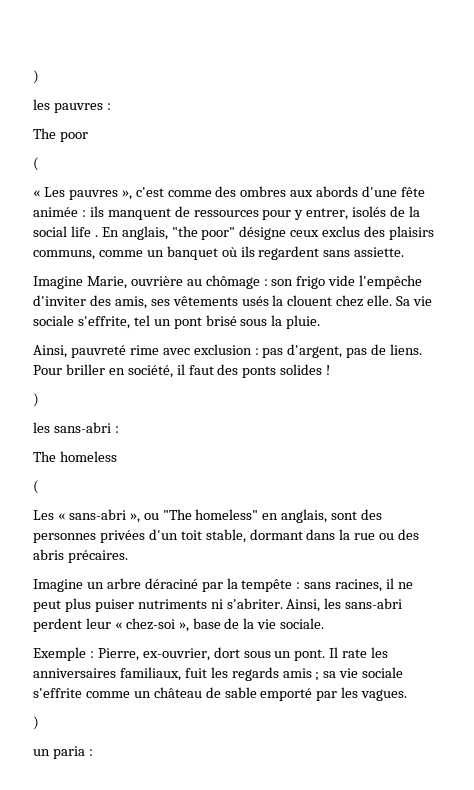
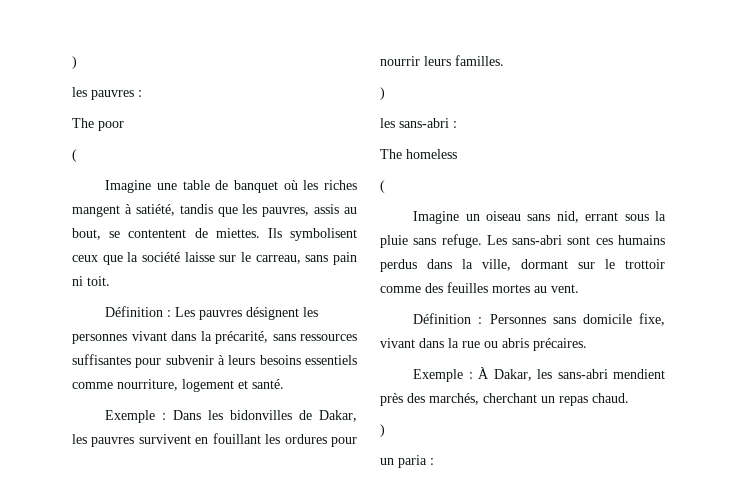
- « Les pauvres », c'est comme des ombres aux abords d'une fête animée : ils manquent de ressources pour y entrer, isolés de la social life . En anglais, "the poor" désigne ceux exclus des plaisirs communs, comme un banquet où ils regardent sans assiette.
- Imagine Marie, ouvrière au chômage : son frigo vide l'empêche d'inviter des amis, ses vêtements usés la clouent chez elle. Sa vie sociale s'effrite, tel un pont brisé sous la pluie.
- Ainsi, pauvreté rime avec exclusion : pas d'argent, pas de liens. Pour briller en société, il faut des ponts solides !
+ Imagine une table de banquet où les riches mangent à satiété, tandis que les pauvres, assis au bout, se contentent de miettes. Ils symbolisent ceux que la société laisse sur le carreau, sans pain ni toit.
+ Définition : Les pauvres désignent les personnes vivant dans la précarité, sans ressources suffisantes pour subvenir à leurs besoins essentiels comme nourriture, logement et santé.
+ Exemple : Dans les bidonvilles de Dakar, les pauvres survivent en fouillant les ordures pour nourrir leurs familles.
- Les « sans-abri », ou "The homeless" en anglais, sont des personnes privées d'un toit stable, dormant dans la rue ou des abris précaires.
+ Imagine un oiseau sans nid, errant sous la pluie sans refuge. Les sans-abri sont ces humains perdus dans la ville, dormant sur le trottoir comme des feuilles mortes au vent.
+ Définition : Personnes sans domicile fixe, vivant dans la rue ou abris précaires.
- Imagine un arbre déraciné par la tempête : sans racines, il ne peut plus puiser nutriments ni s'abriter. Ainsi, les sans-abri perdent leur « chez-soi », base de la vie sociale.
- Exemple : Pierre, ex-ouvrier, dort sous un pont. Il rate les anniversaires familiaux, fuit les regards amis ; sa vie sociale s'effrite comme un château de sable emporté par les vagues.
+ Exemple : À Dakar, les sans-abri mendient près des marchés, cherchant un repas chaud.

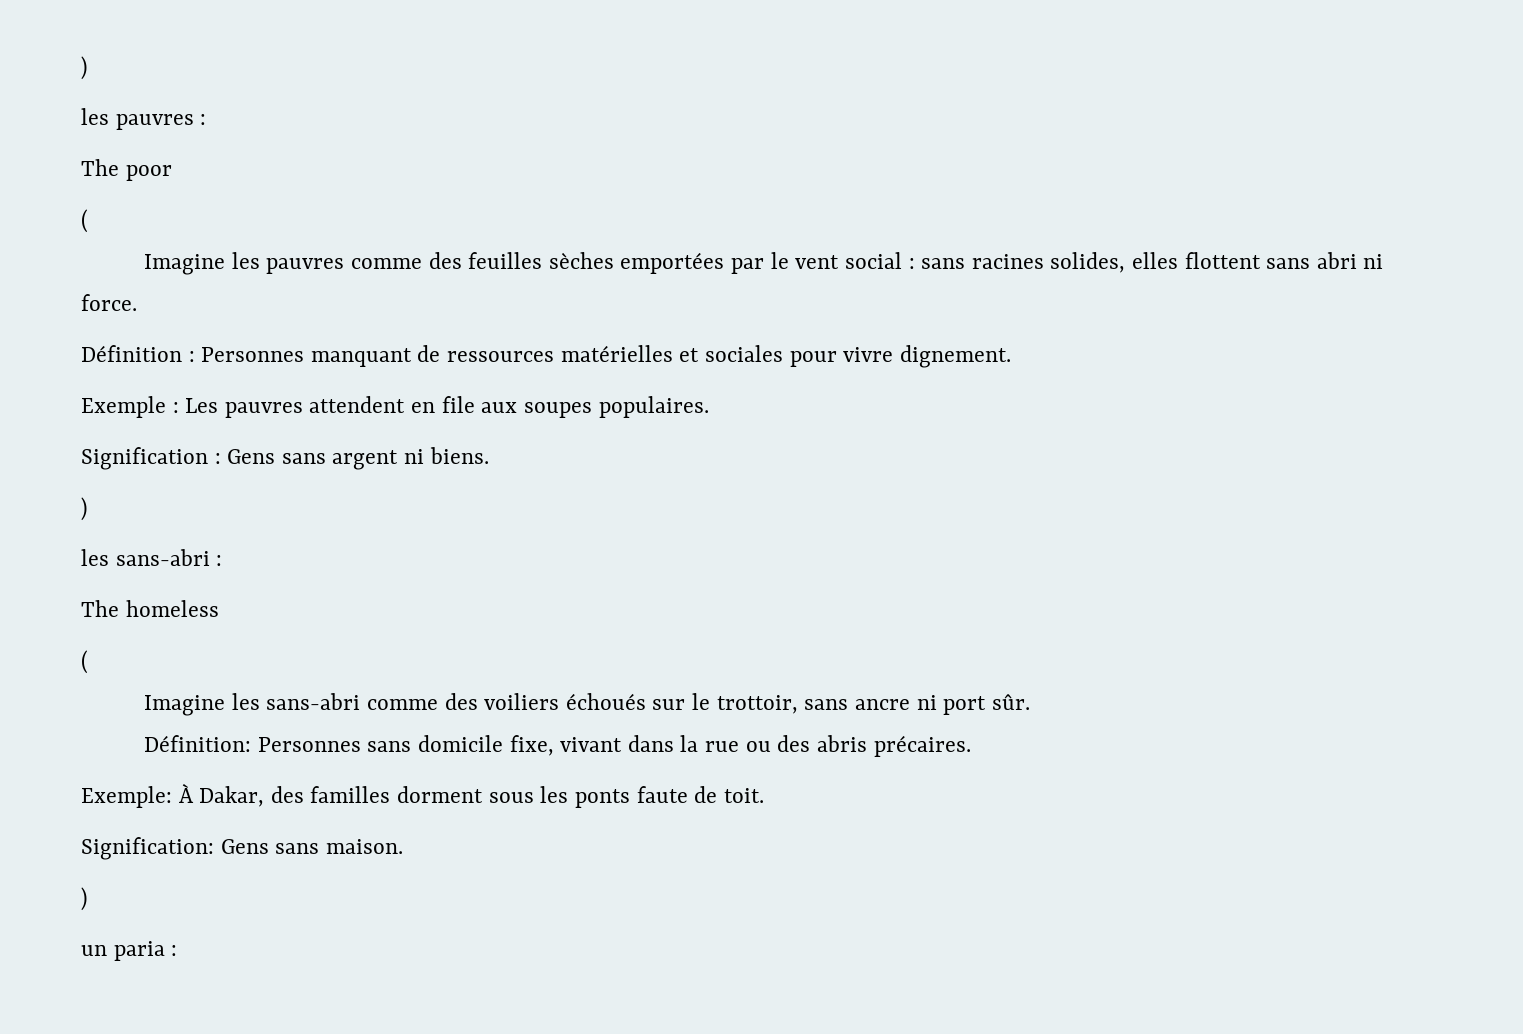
- Imagine une table de banquet où les riches mangent à satiété, tandis que les pauvres, assis au bout, se contentent de miettes. Ils symbolisent ceux que la société laisse sur le carreau, sans pain ni toit.
- Définition : Les pauvres désignent les personnes vivant dans la précarité, sans ressources suffisantes pour subvenir à leurs besoins essentiels comme nourriture, logement et santé.
- Exemple : Dans les bidonvilles de Dakar, les pauvres survivent en fouillant les ordures pour nourrir leurs familles.
+ Imagine les pauvres comme des feuilles sèches emportées par le vent social : sans racines solides, elles flottent sans abri ni force.
+ Définition : Personnes manquant de ressources matérielles et sociales pour vivre dignement.
+ Exemple : Les pauvres attendent en file aux soupes populaires.
+ Signification : Gens sans argent ni biens.
- Imagine un oiseau sans nid, errant sous la pluie sans refuge. Les sans-abri sont ces humains perdus dans la ville, dormant sur le trottoir comme des feuilles mortes au vent.
- Définition : Personnes sans domicile fixe, vivant dans la rue ou abris précaires.
+ Imagine les sans-abri comme des voiliers échoués sur le trottoir, sans ancre ni port sûr.
+ Définition: Personnes sans domicile fixe, vivant dans la rue ou des abris précaires.
- Exemple : À Dakar, les sans-abri mendient près des marchés, cherchant un repas chaud.
+ Exemple: À Dakar, des familles dorment sous les ponts faute de toit.
+ Signification: Gens sans maison.

